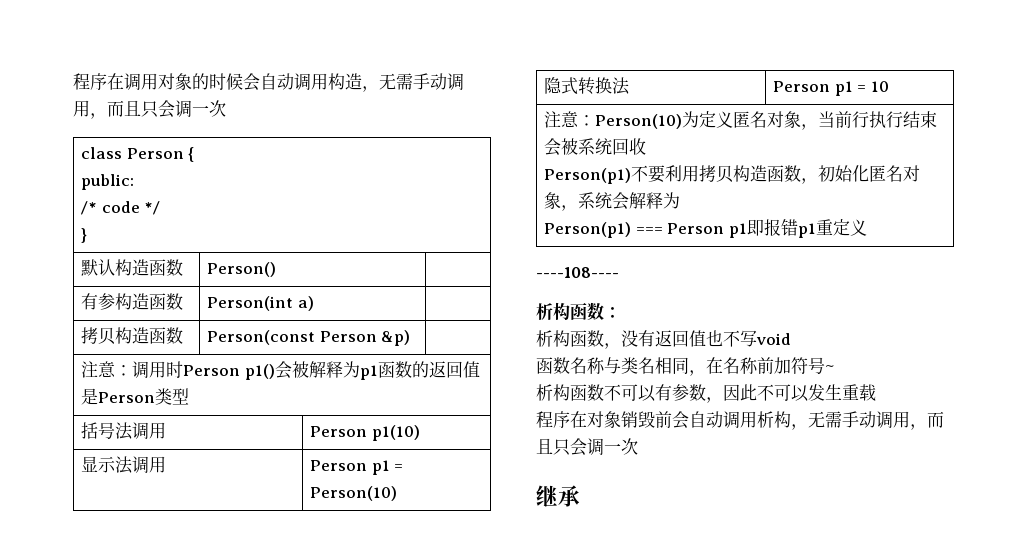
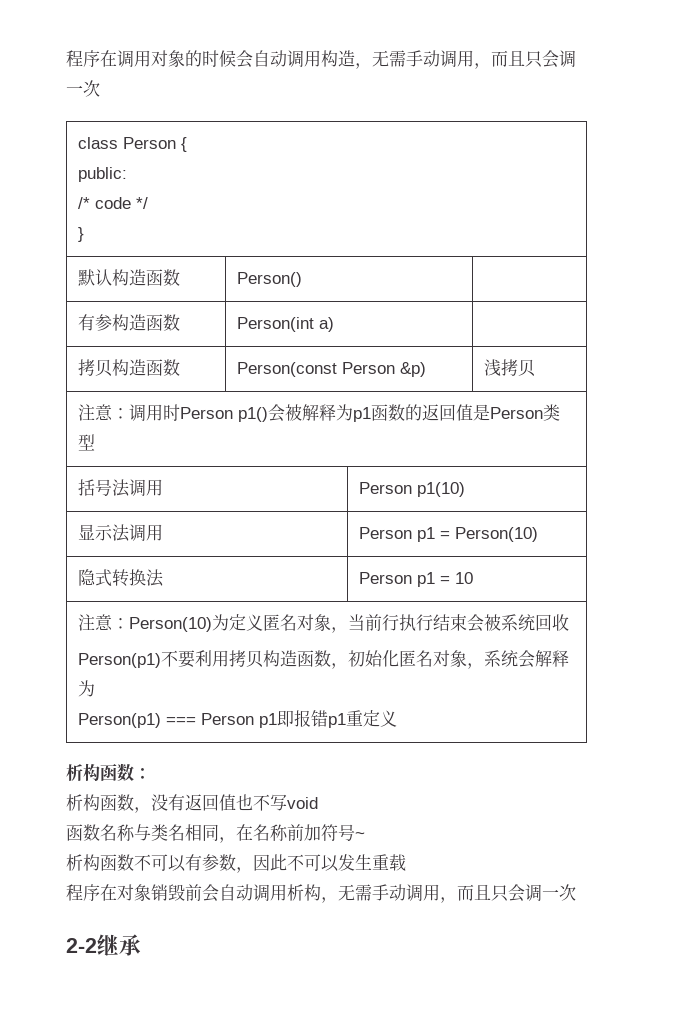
- 拷贝构造函数 | Person(const Person &p) |
+ 拷贝构造函数 | Person(const Person &p) | 浅拷贝
- ----108----
- 继承
+ 2-2继承

